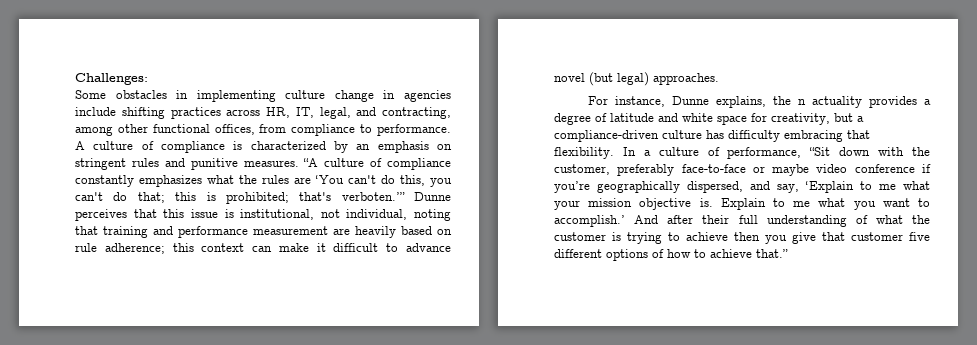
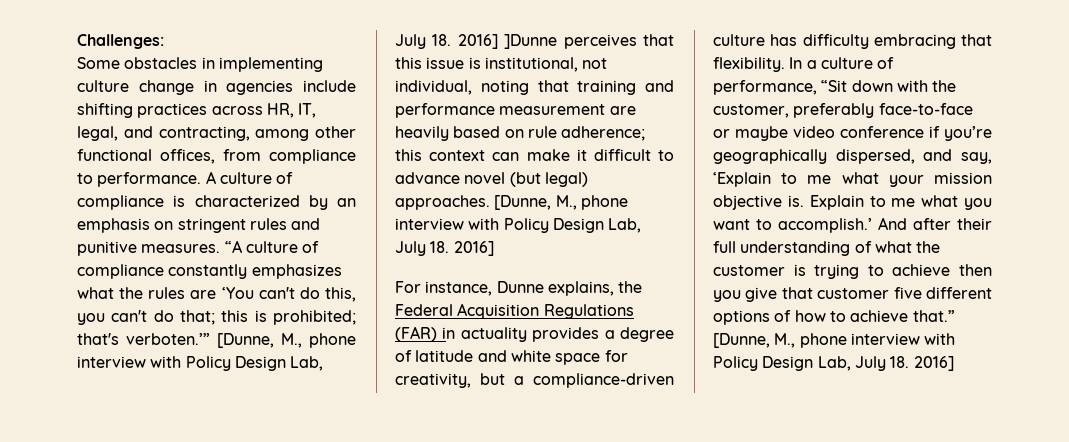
- Dunne perceives that this issue is institutional, not individual, noting that training and performance measurement are heavily based on rule adherence; this context can make it difficult to advance novel (but legal) approaches.
+ [Dunne, M., phone interview with Policy Design Lab, July 18. 2016] ]Dunne perceives that this issue is institutional, not individual, noting that training and performance measurement are heavily based on rule adherence; this context can make it difficult to advance novel (but legal) approaches. [Dunne, M., phone interview with Policy Design Lab, July 18. 2016]
- For instance, Dunne explains, the n actuality provides a degree of latitude and white space for creativity, but a compliance-driven culture has difficulty embracing that flexibility.
+ For instance, Dunne explains, the Federal Acquisition Regulations (FAR) in actuality provides a degree of latitude and white space for creativity, but a compliance-driven culture has difficulty embracing that flexibility.
- And after their full understanding of what the customer is trying to achieve then you give that customer five different options of how to achieve that.”
+ And after their full understanding of what the customer is trying to achieve then you give that customer five different options of how to achieve that.” [Dunne, M., phone interview with Policy Design Lab, July 18. 2016]

